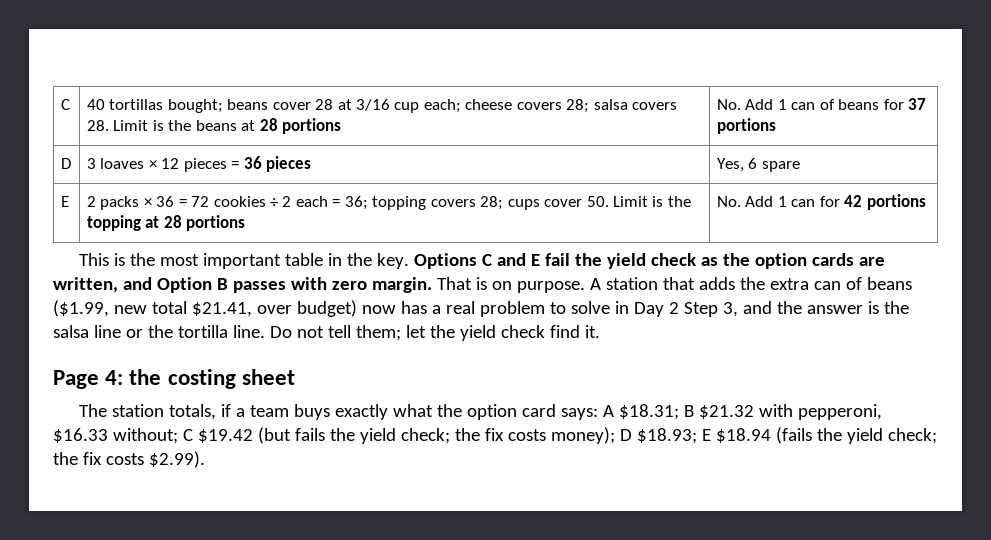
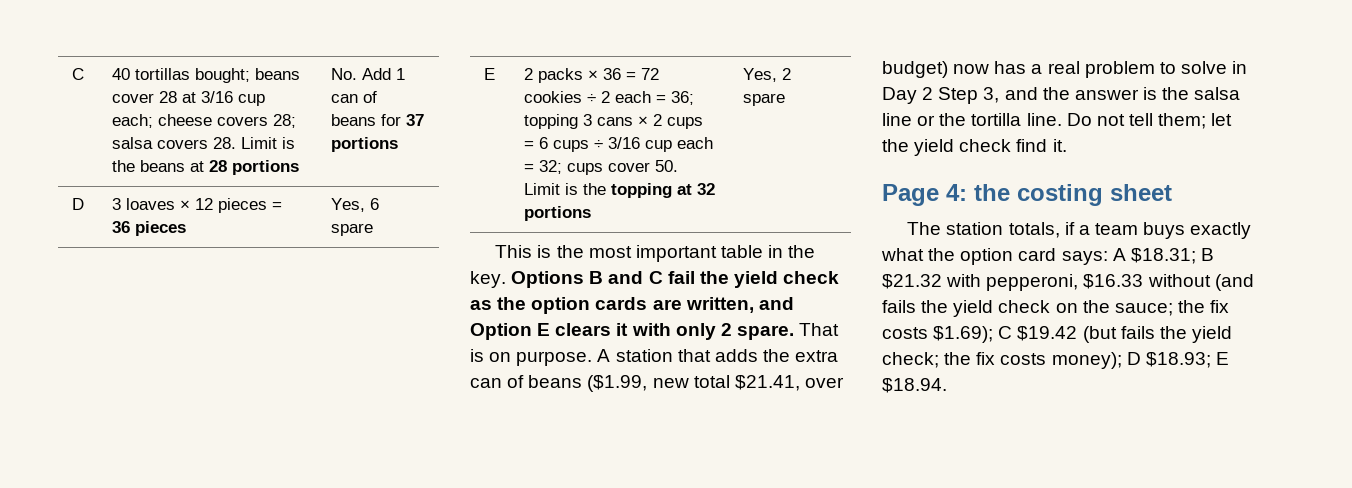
- 2 packs × 36 = 72 cookies ÷ 2 each = 36; topping covers 28; cups cover 50. Limit is the topping at 28 portions | No. Add 1 can for 42 portions
+ 2 packs × 36 = 72 cookies ÷ 2 each = 36; topping 3 cans × 2 cups = 6 cups ÷ 3/16 cup each = 32; cups cover 50. Limit is the topping at 32 portions | Yes, 2 spare
- Options C and E fail the yield check as the option cards are written, and Option B passes with zero margin.
+ Options B and C fail the yield check as the option cards are written, and Option E clears it with only 2 spare.
- The station totals, if a team buys exactly what the option card says: A $18.31; B $21.32 with pepperoni, $16.33 without; C $19.42 (but fails the yield check; the fix costs money); D $18.93; E $18.94 (fails the yield check; the fix costs $2.99).
+ The station totals, if a team buys exactly what the option card says: A $18.31; B $21.32 with pepperoni, $16.33 without (and fails the yield check on the sauce; the fix costs $1.69); C $19.42 (but fails the yield check; the fix costs money); D $18.93; E $18.94.

